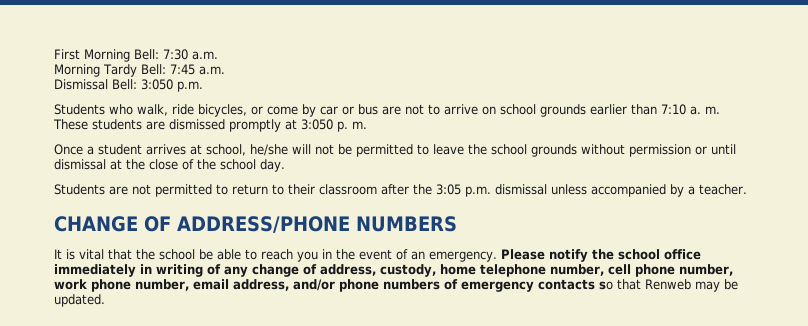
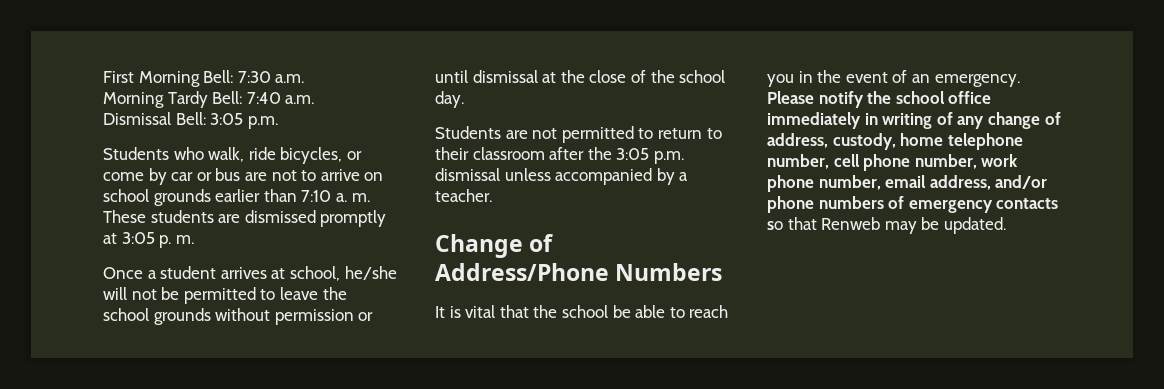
- Morning Tardy Bell: 7:45 a.m.
+ Morning Tardy Bell: 7:40 a.m.
- Dismissal Bell: 3:050 p.m.
+ Dismissal Bell: 3:05 p.m.
- These students are dismissed promptly at 3:050 p. m.
+ These students are dismissed promptly at 3:05 p. m.
- CHANGE OF ADDRESS/PHONE NUMBERS
+ Change of Address/Phone Numbers

